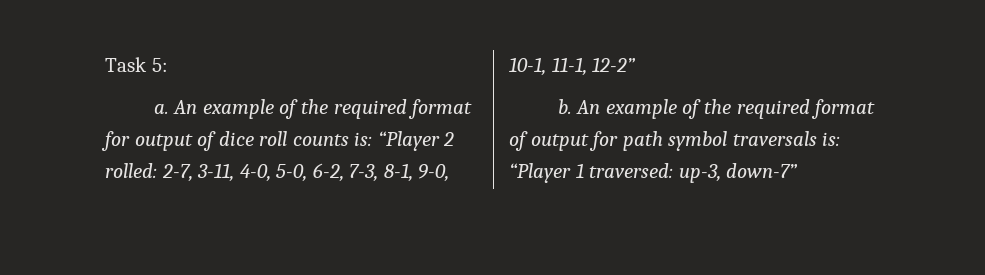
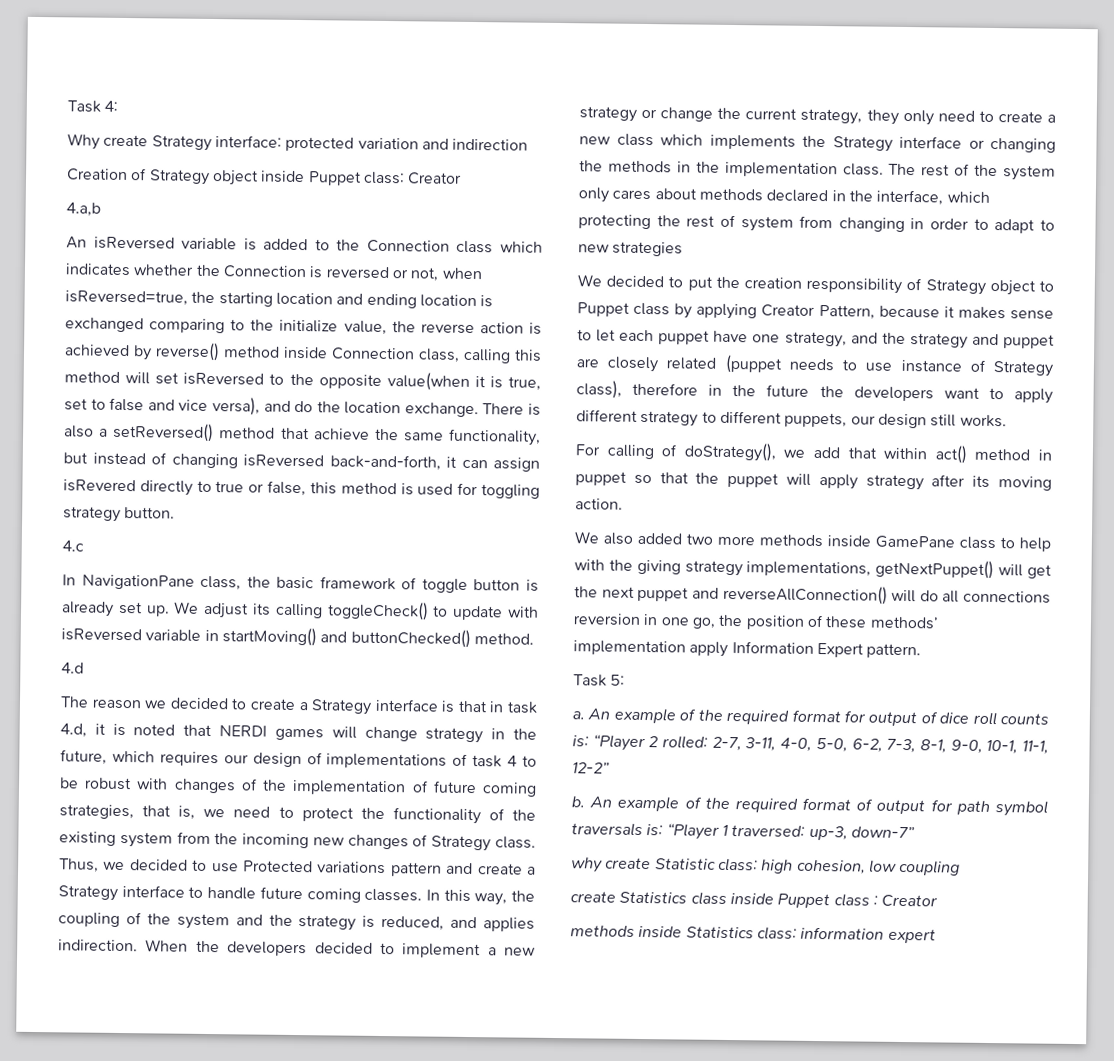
+ Task 4:
+ Why create Strategy interface: protected variation and indirection
+ Creation of Strategy object inside Puppet class: Creator
+ 4.a,b
+ An isReversed variable is added to the Connection class which indicates whether the Connection is reversed or not, when isReversed=true, the starting location and ending location is exchanged comparing to the initialize value, the reverse action is achieved by reverse() method inside Connection class, calling this method will set isReversed to the opposite value(when it is true, set to false and vice versa), and do the location exchange. There is also a setReversed() method that achieve the same functionality, but instead of changing isReversed back-and-forth, it can assign isRevered directly to true or false, this method is used for toggling strategy button.
+ 4.c
+ In NavigationPane class, the basic framework of toggle button is already set up. We adjust its calling toggleCheck() to update with isReversed variable in startMoving() and buttonChecked() method.
+ 4.d
+ The reason we decided to create a Strategy interface is that in task 4.d, it is noted that NERDI games will change strategy in the future, which requires our design of implementations of task 4 to be robust with changes of the implementation of future coming strategies, that is, we need to protect the functionality of the existing system from the incoming new changes of Strategy class. Thus, we decided to use Protected variations pattern and create a Strategy interface to handle future coming classes. In this way, the coupling of the system and the strategy is reduced, and applies indirection. When the developers decided to implement a new strategy or change the current strategy, they only need to create a new class which implements the Strategy interface or changing the methods in the implementation class. The rest of the system only cares about methods declared in the interface, which protecting the rest of system from changing in order to adapt to new strategies
+ We decided to put the creation responsibility of Strategy object to Puppet class by applying Creator Pattern, because it makes sense to let each puppet have one strategy, and the strategy and puppet are closely related (puppet needs to use instance of Strategy class), therefore in the future the developers want to apply different strategy to different puppets, our design still works.
+ For calling of doStrategy(), we add that within act() method in puppet so that the puppet will apply strategy after its moving action.
+ We also added two more methods inside GamePane class to help with the giving strategy implementations, getNextPuppet() will get the next puppet and reverseAllConnection() will do all connections reversion in one go, the position of these methods’ implementation apply Information Expert pattern.
+ why create Statistic class: high cohesion, low coupling
+ create Statistics class inside Puppet class : Creator
+ methods inside Statistics class: information expert

